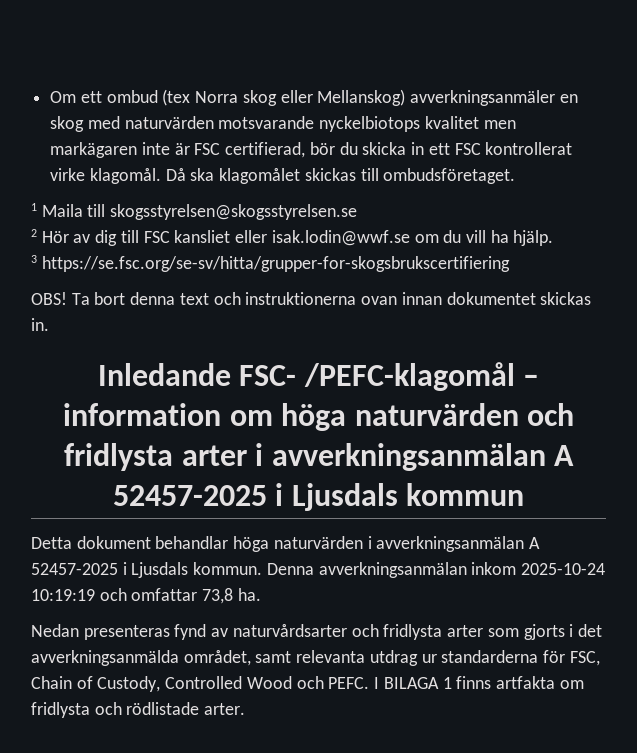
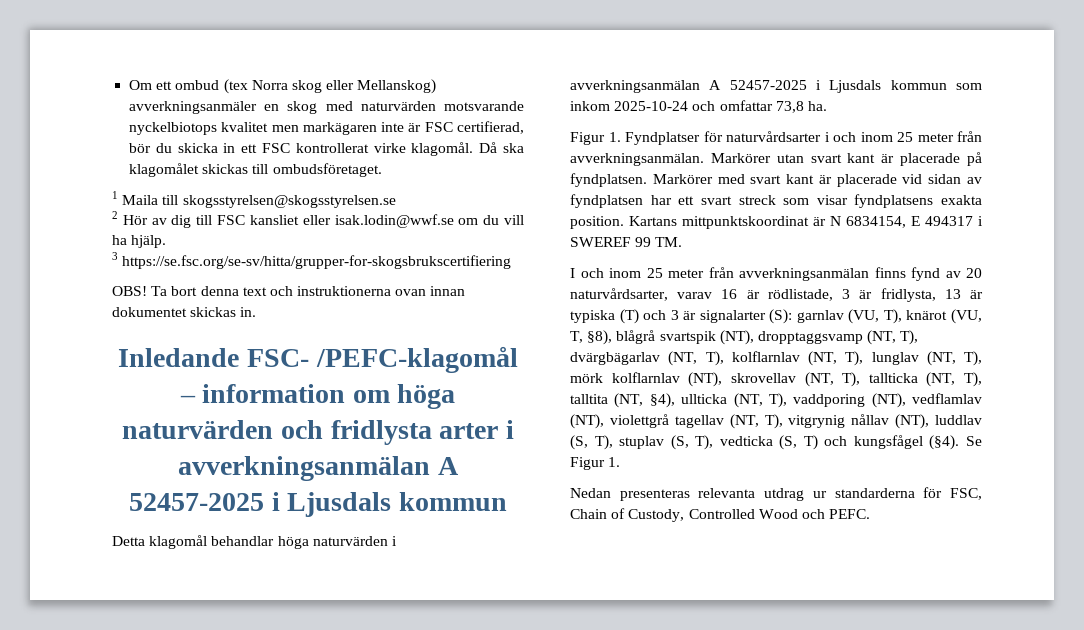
- Detta dokument behandlar höga naturvärden i avverkningsanmälan A 52457-2025 i Ljusdals kommun. Denna avverkningsanmälan inkom 2025-10-24 10:19:19 och omfattar 73,8 ha.
+ Detta klagomål behandlar höga naturvärden i avverkningsanmälan A 52457-2025 i Ljusdals kommun som inkom 2025-10-24 och omfattar 73,8 ha.
- Nedan presenteras fynd av naturvårdsarter och fridlysta arter som gjorts i det avverkningsanmälda området, samt relevanta utdrag ur standarderna för FSC, Chain of Custody, Controlled Wood och PEFC. I BILAGA 1 finns artfakta om fridlysta och rödlistade arter.
+ Figur 1. Fyndplatser för naturvårdsarter i och inom 25 meter från avverkningsanmälan. Markörer utan svart kant är placerade på fyndplatsen. Markörer med svart kant är placerade vid sidan av fyndplatsen har ett svart streck som visar fyndplatsens exakta position. Kartans mittpunktskoordinat är N 6834154, E 494317 i SWEREF 99 TM.
+ I och inom 25 meter från avverkningsanmälan finns fynd av 20 naturvårdsarter, varav 16 är rödlistade, 3 är fridlysta, 13 är typiska (T) och 3 är signalarter (S): garnlav (VU, T), knärot (VU, T, §8), blågrå svartspik (NT), dropptaggsvamp (NT, T), dvärgbägarlav (NT, T), kolflarnlav (NT, T), lunglav (NT, T), mörk kolflarnlav (NT), skrovellav (NT, T), tallticka (NT, T), talltita (NT, §4), ullticka (NT, T), vaddporing (NT), vedflamlav (NT), violettgrå tagellav (NT, T), vitgrynig nållav (NT), luddlav (S, T), stuplav (S, T), vedticka (S, T) och kungsfågel (§4). Se Figur 1.
+ Nedan presenteras relevanta utdrag ur standarderna för FSC, Chain of Custody, Controlled Wood och PEFC.

